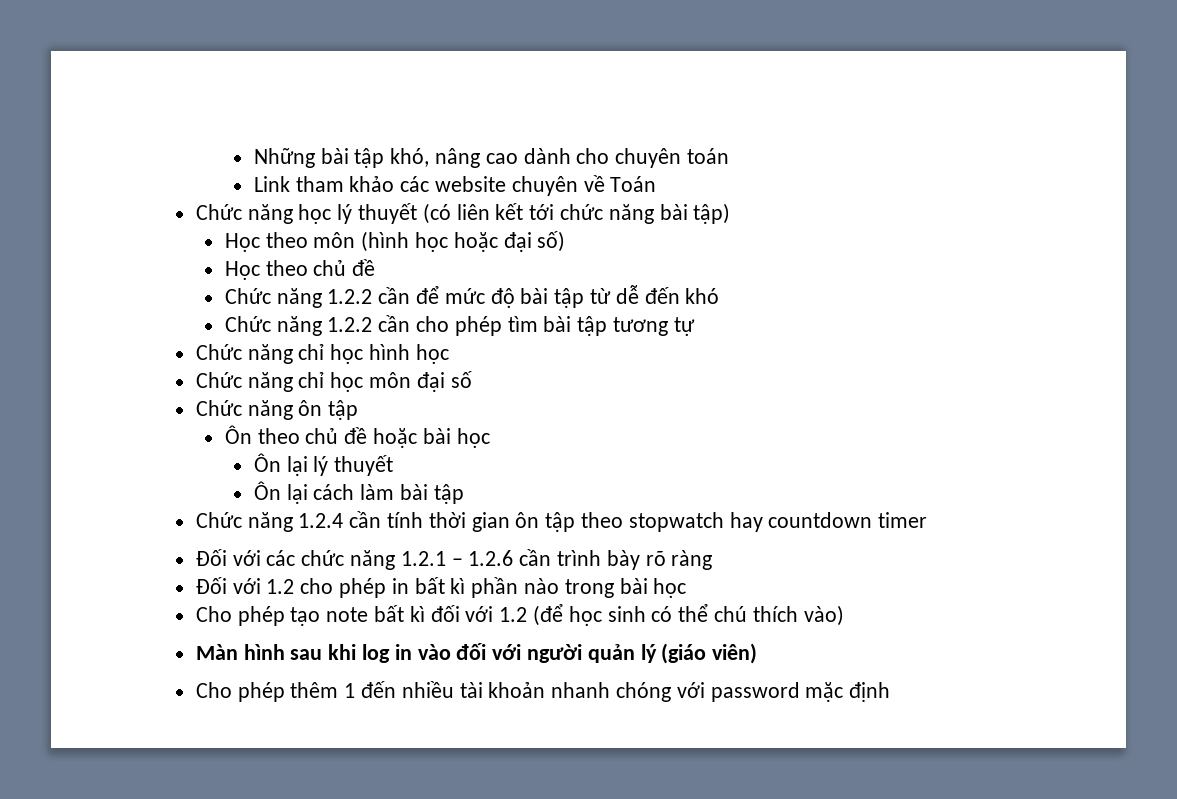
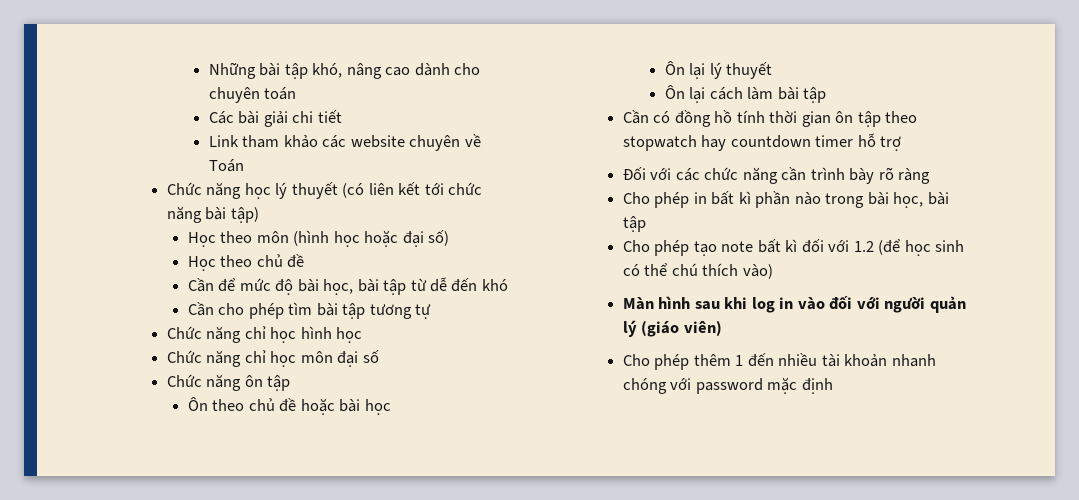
+ Các bài giải chi tiết
- Chức năng 1.2.2 cần để mức độ bài tập từ dễ đến khó
+ Cần để mức độ bài học, bài tập từ dễ đến khó
- Chức năng 1.2.2 cần cho phép tìm bài tập tương tự
+ Cần cho phép tìm bài tập tương tự
- Chức năng 1.2.4 cần tính thời gian ôn tập theo stopwatch hay countdown timer
+ Cần có đồng hồ tính thời gian ôn tập theo stopwatch hay countdown timer hỗ trợ
- Đối với các chức năng 1.2.1 – 1.2.6 cần trình bày rõ ràng
+ Đối với các chức năng cần trình bày rõ ràng
- Đối với 1.2 cho phép in bất kì phần nào trong bài học
+ Cho phép in bất kì phần nào trong bài học, bài tập

